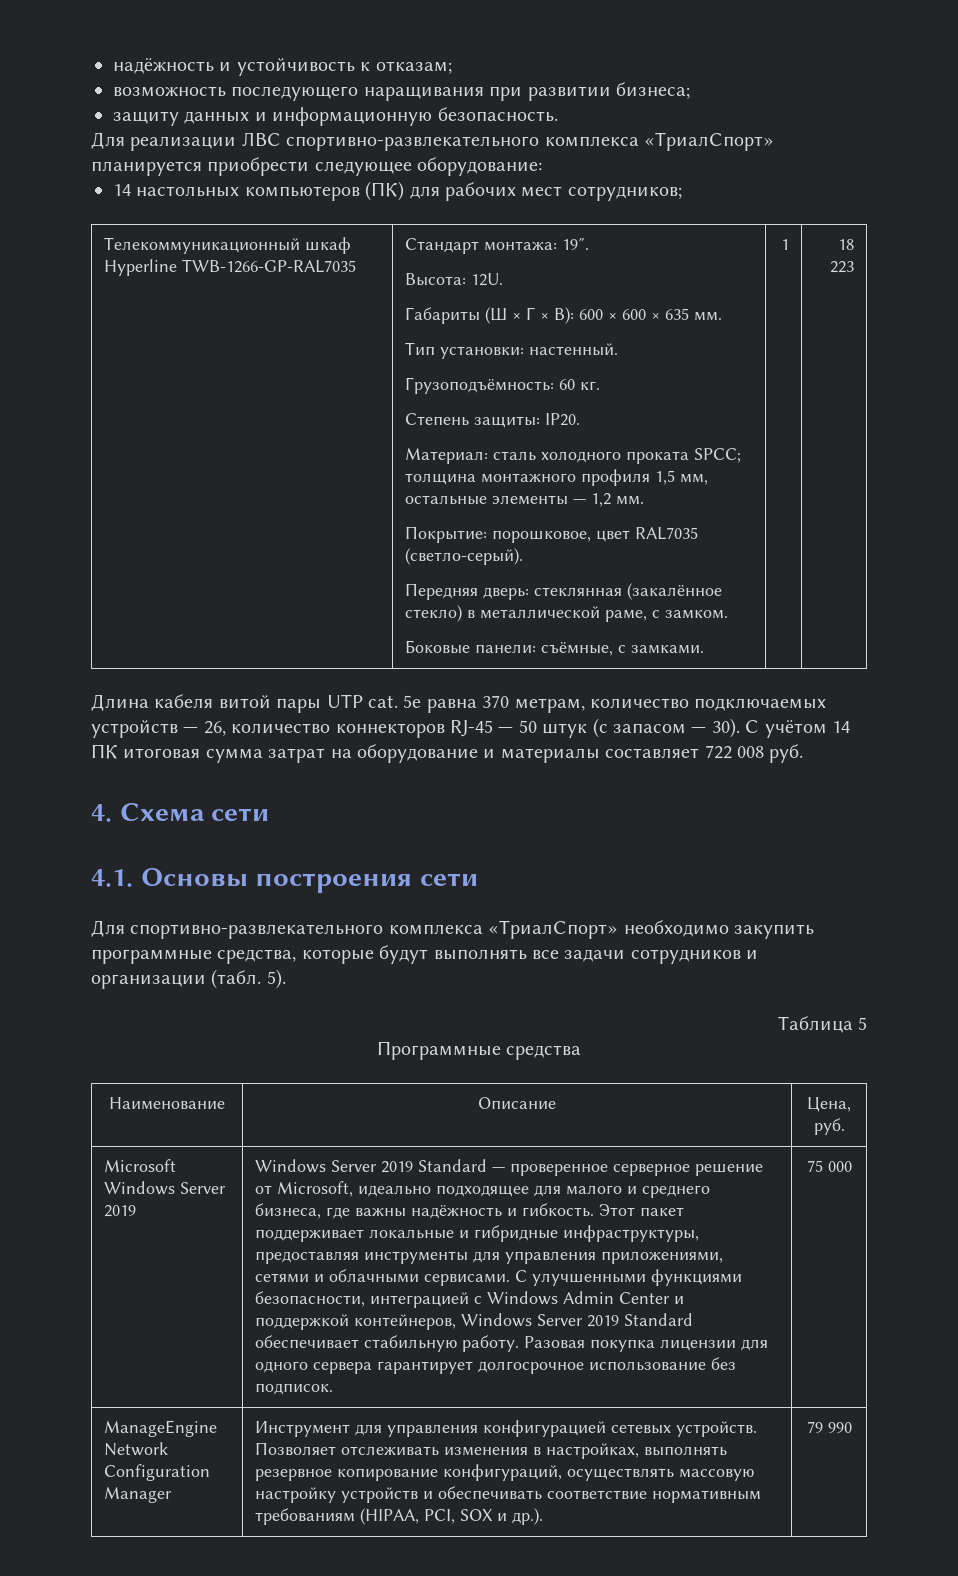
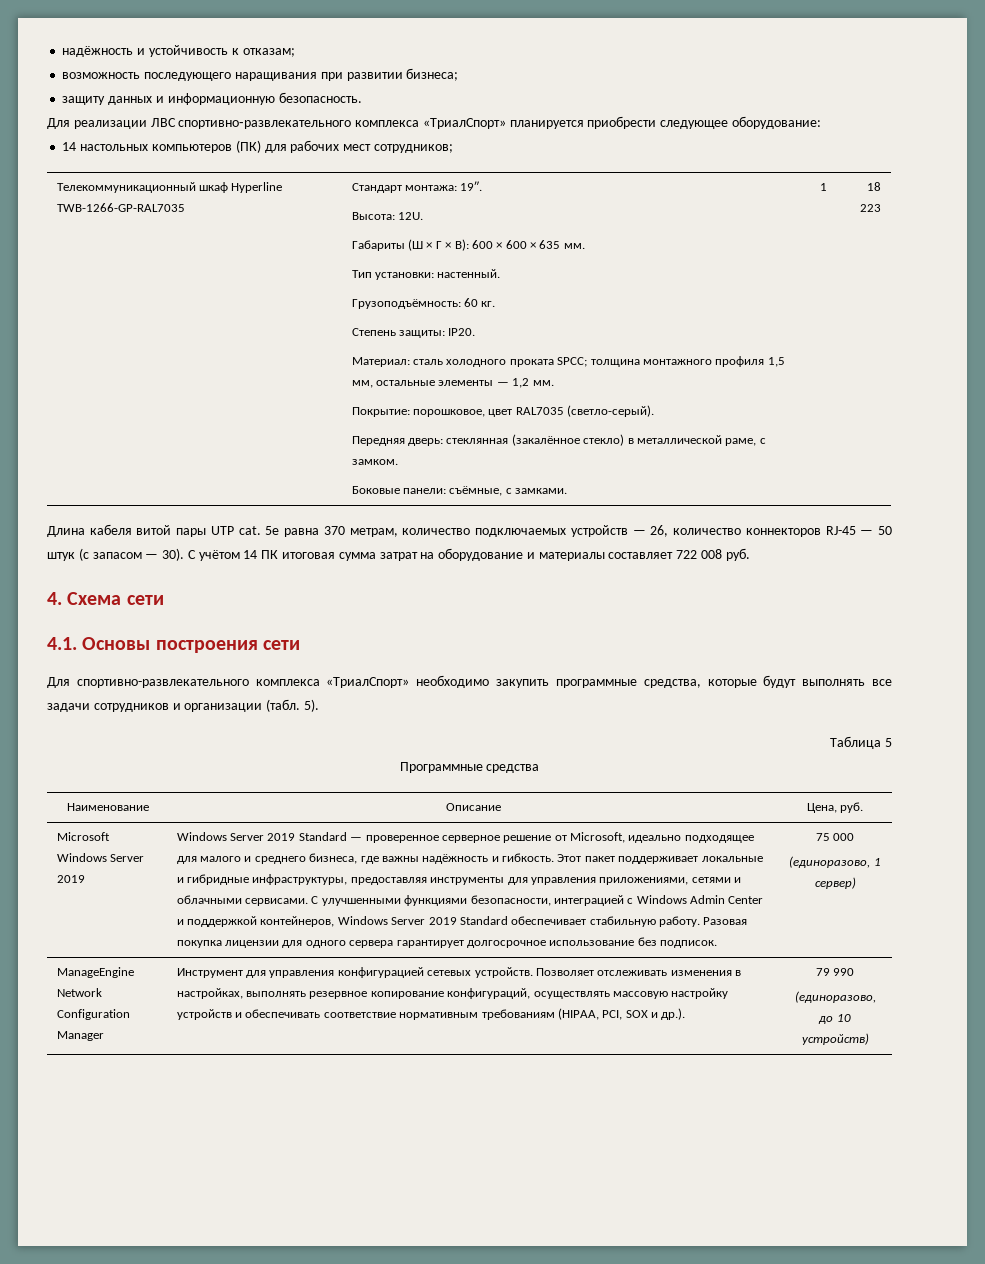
+ (единоразово, 1 сервер)
  ManageEngine Network Configuration Manager | Инструмент для управления конфигурацией сетевых устройств. Позволяет отслеживать изменения в настройках, выполнять резервное копирование конфигураций, осуществлять массовую настройку устройств и обеспечивать соответствие нормативным требованиям (HIPAA, PCI, SOX и др.). | 79 990
+ (единоразово, до 10 устройств)

